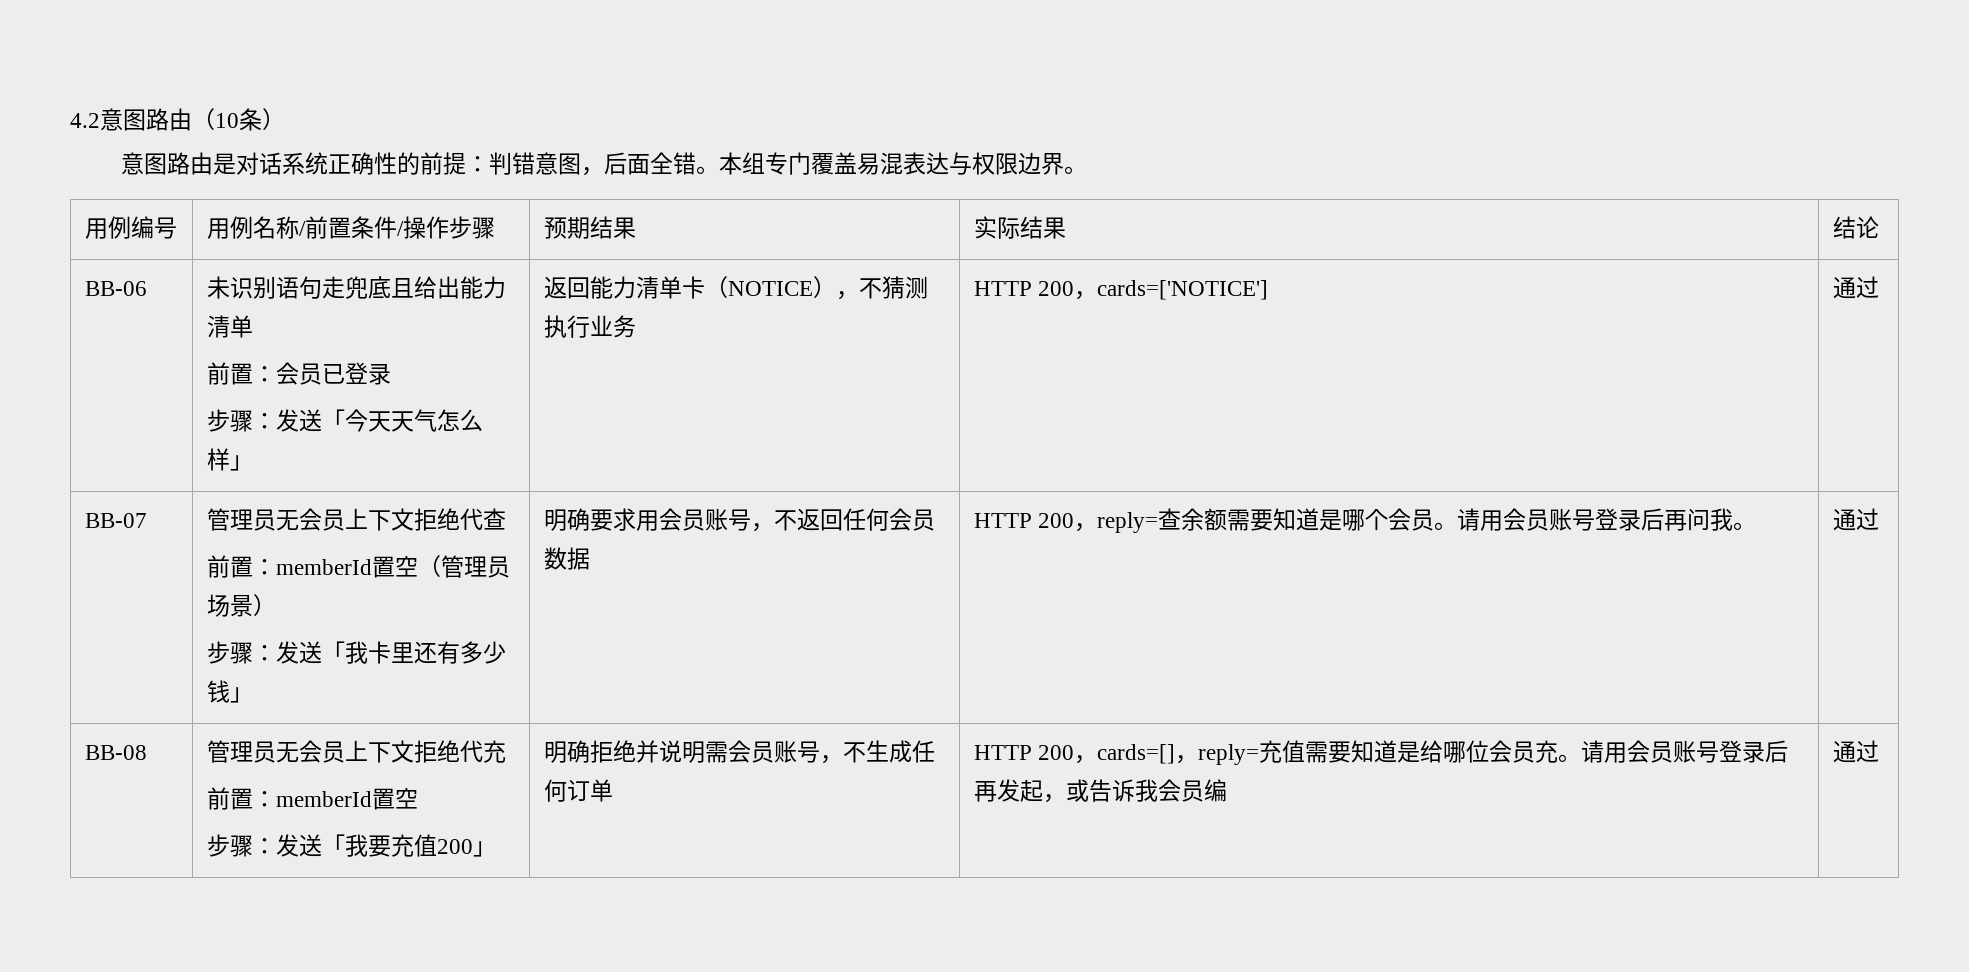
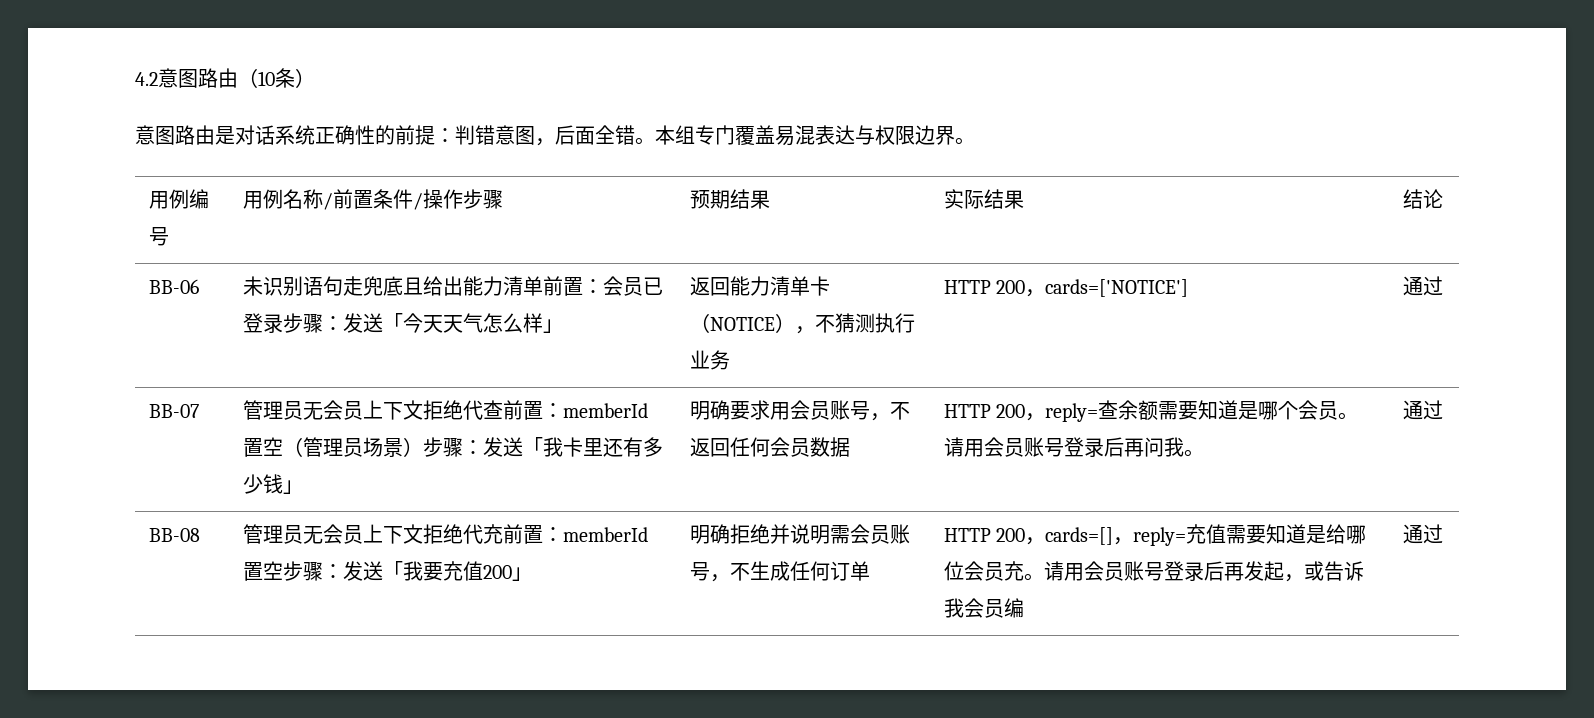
- BB-06 | 未识别语句走兜底且给出能力清单
- 前置：会员已登录
- 步骤：发送「今天天气怎么样」 | 返回能力清单卡（NOTICE），不猜测执行业务 | HTTP 200，cards=['NOTICE'] | 通过
+ BB-06 | 未识别语句走兜底且给出能力清单前置：会员已登录步骤：发送「今天天气怎么样」 | 返回能力清单卡（NOTICE），不猜测执行业务 | HTTP 200，cards=['NOTICE'] | 通过
- 管理员无会员上下文拒绝代查
- 前置：memberId置空（管理员场景）
- 步骤：发送「我卡里还有多少钱」
+ 管理员无会员上下文拒绝代查前置：memberId置空（管理员场景）步骤：发送「我卡里还有多少钱」
- 管理员无会员上下文拒绝代充
- 前置：memberId置空
- 步骤：发送「我要充值200」
+ 管理员无会员上下文拒绝代充前置：memberId置空步骤：发送「我要充值200」

